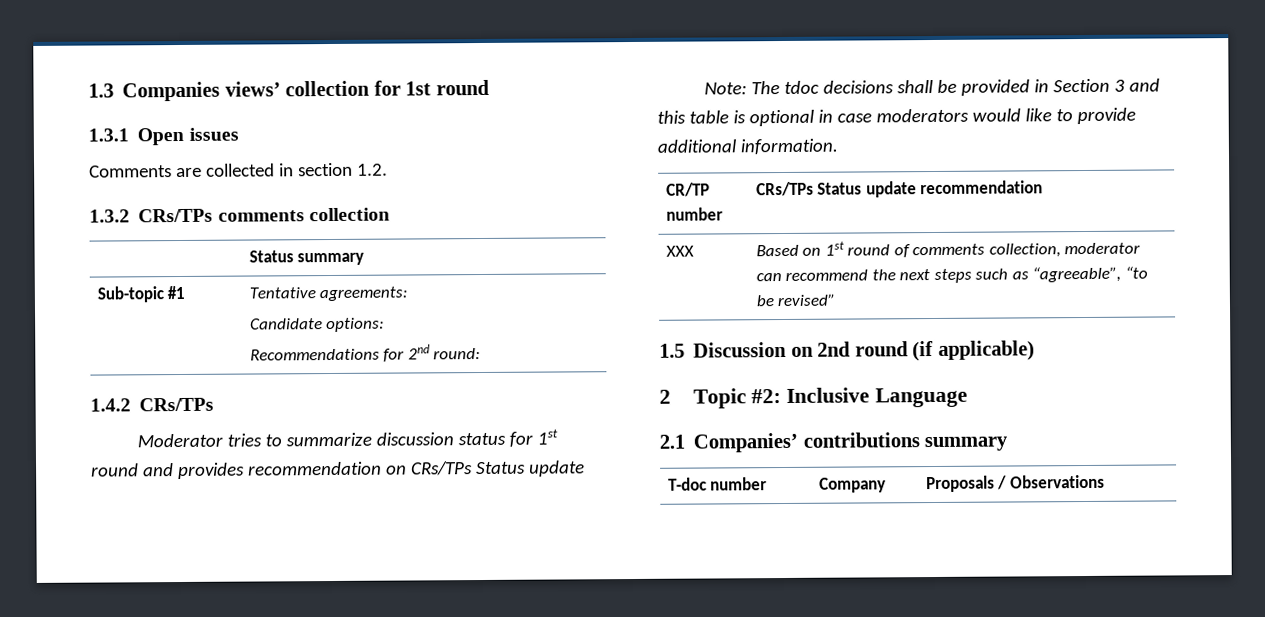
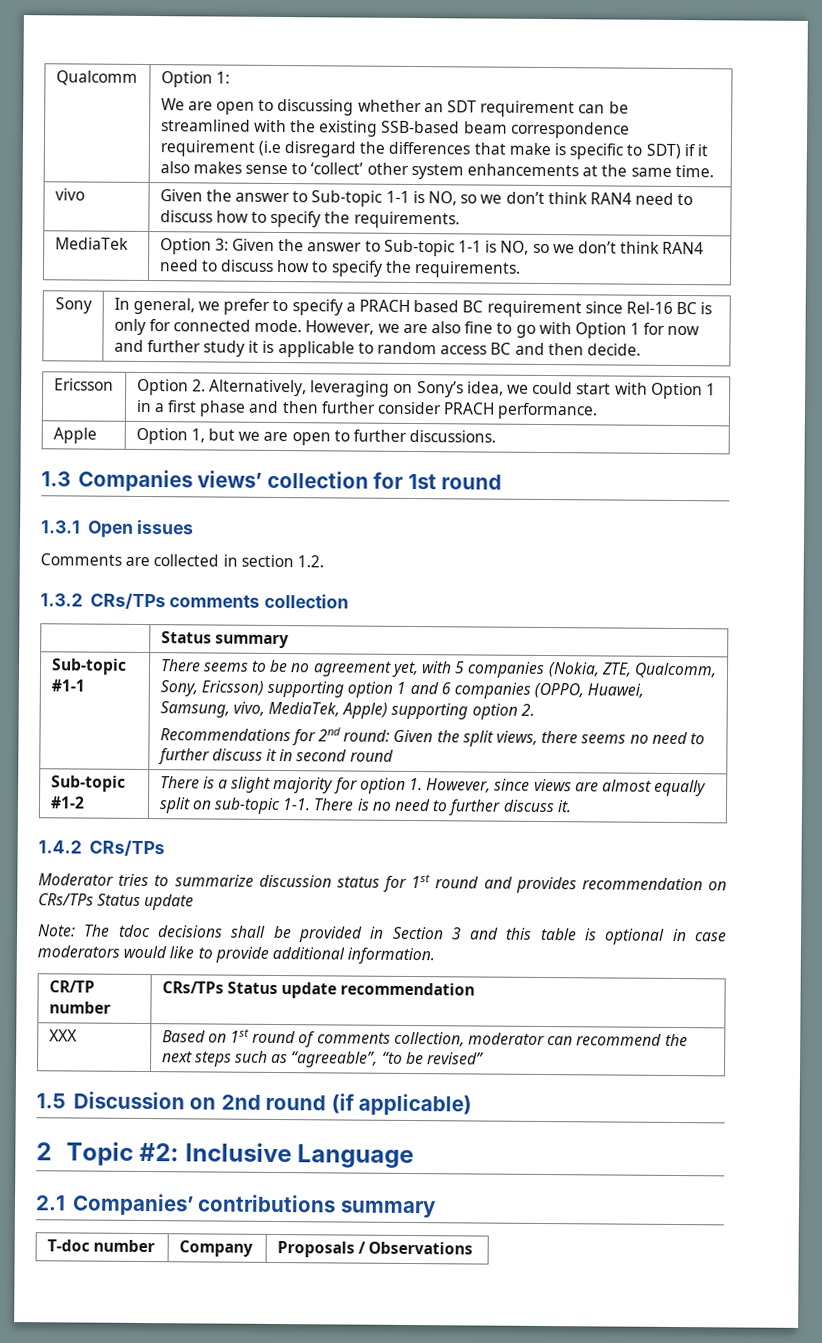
+ Qualcomm | Option 1:
+ We are open to discussing whether an SDT requirement can be streamlined with the existing SSB-based beam correspondence requirement (i.e disregard the differences that make is specific to SDT) if it also makes sense to ‘collect’ other system enhancements at the same time.
+ vivo | Given the answer to Sub-topic 1-1 is NO, so we don’t think RAN4 need to discuss how to specify the requirements.
+ MediaTek | Option 3: Given the answer to Sub-topic 1-1 is NO, so we don’t think RAN4 need to discuss how to specify the requirements.
+ Sony | In general, we prefer to specify a PRACH based BC requirement since Rel-16 BC is only for connected mode. However, we are also fine to go with Option 1 for now and further study it is applicable to random access BC and then decide.
+ Ericsson | Option 2. Alternatively, leveraging on Sony’s idea, we could start with Option 1 in a first phase and then further consider PRACH performance.
+ Apple | Option 1, but we are open to further discussions.
- Sub-topic #1 | Tentative agreements:
- Candidate options:
- Recommendations for 2nd round:
+ Sub-topic #1-1 | There seems to be no agreement yet, with 5 companies (Nokia, ZTE, Qualcomm, Sony, Ericsson) supporting option 1 and 6 companies (OPPO, Huawei, Samsung, vivo, MediaTek, Apple) supporting option 2.
+ Recommendations for 2nd round: Given the split views, there seems no need to further discuss it in second round
+ Sub-topic #1-2 | There is a slight majority for option 1. However, since views are almost equally split on sub-topic 1-1. There is no need to further discuss it.

